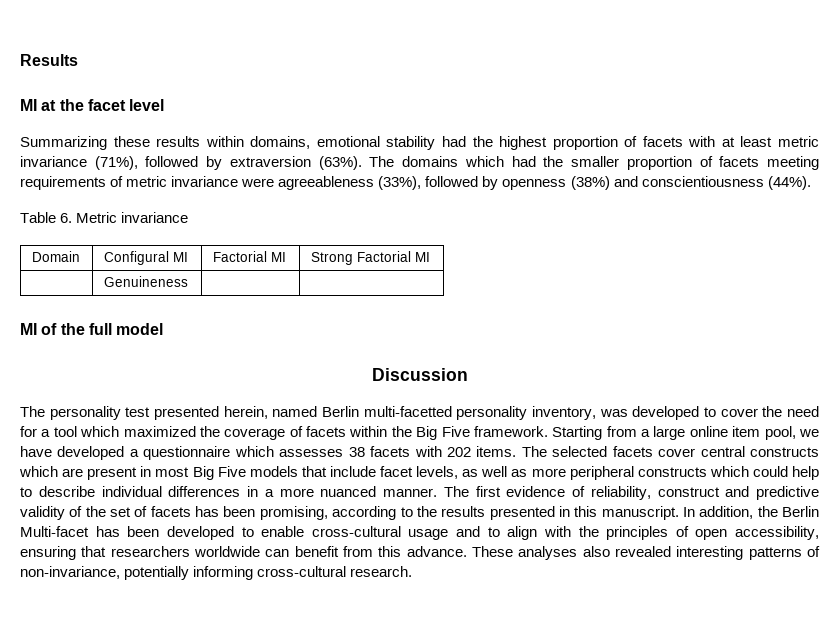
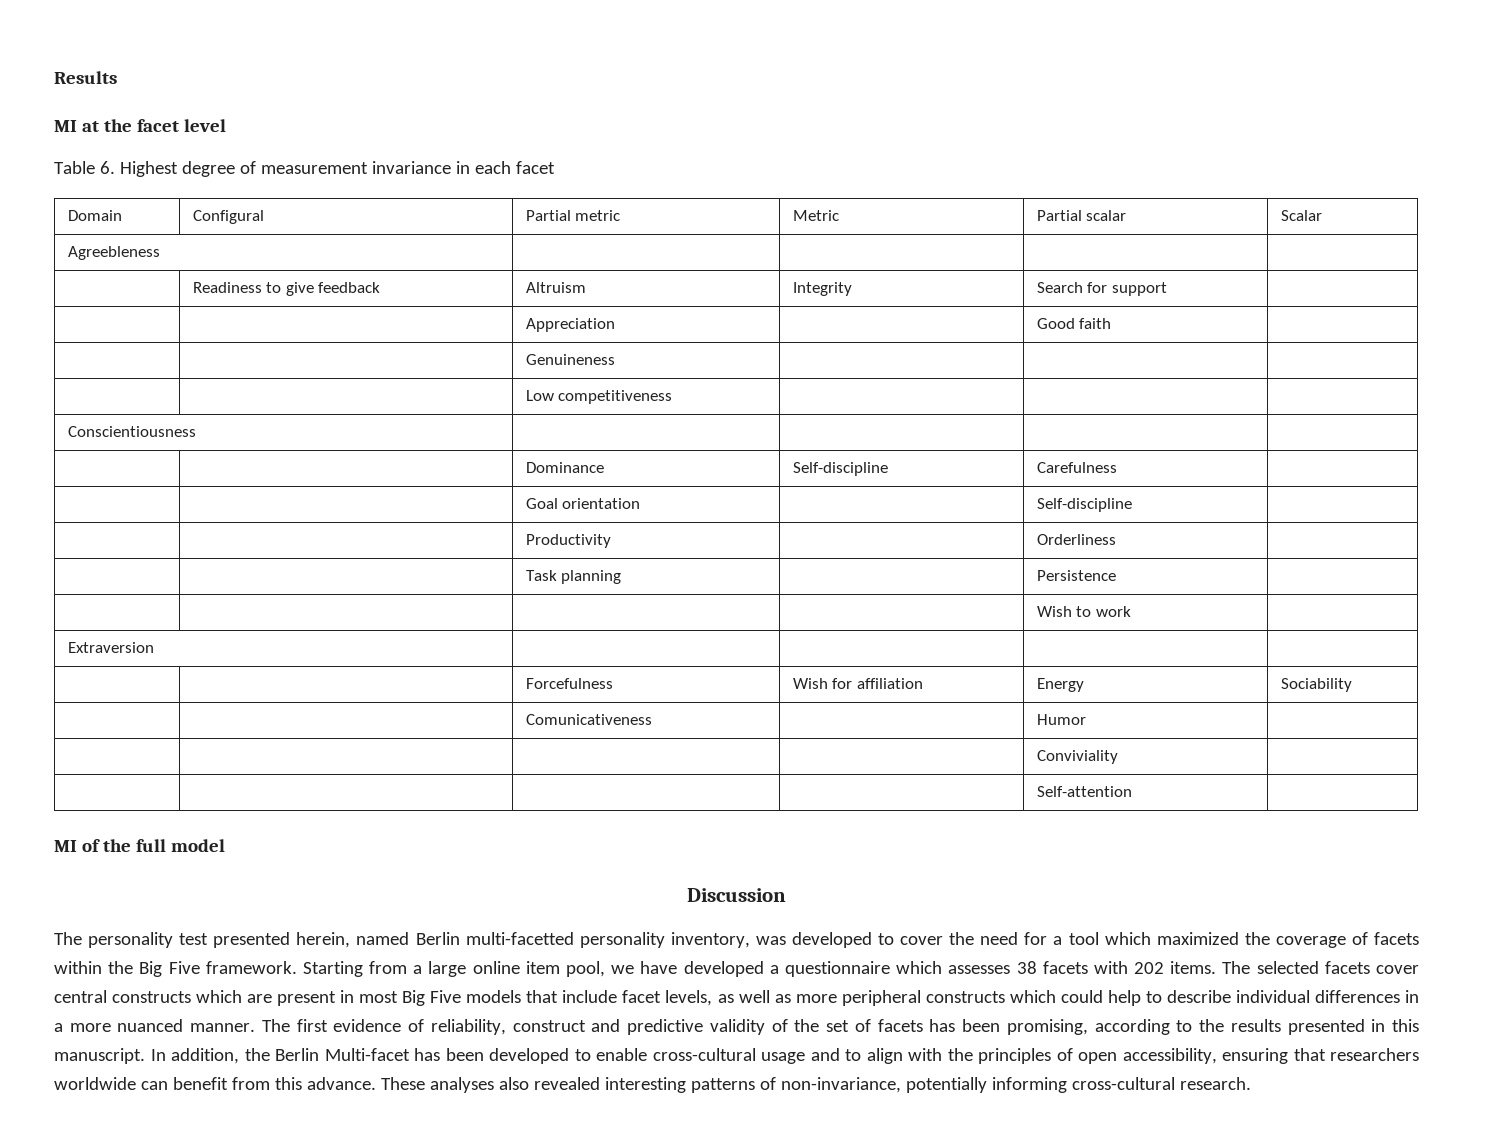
- Summarizing these results within domains, emotional stability had the highest proportion of facets with at least metric invariance (71%), followed by extraversion (63%). The domains which had the smaller proportion of facets meeting requirements of metric invariance were agreeableness (33%), followed by openness (38%) and conscientiousness (44%).
- Table 6. Metric invariance
- Domain | Configural MI | Factorial MI | Strong Factorial MI
- | Genuineness | |
+ Table 6. Highest degree of measurement invariance in each facet
+ Domain | Configural | Partial metric | Metric | Partial scalar | Scalar
+ Agreebleness | | | |
+ | Readiness to give feedback | Altruism | Integrity | Search for support |
+ | | Appreciation | | Good faith |
+ | | Genuineness | | |
+ | | Low competitiveness | | |
+ Conscientiousness | | | |
+ | | Dominance | Self-discipline | Carefulness |
+ | | Goal orientation | | Self-discipline |
+ | | Productivity | | Orderliness |
+ | | Task planning | | Persistence |
+ | | | | Wish to work |
+ Extraversion | | | |
+ | | Forcefulness | Wish for affiliation | Energy | Sociability
+ | | Comunicativeness | | Humor |
+ | | | | Conviviality |
+ | | | | Self-attention |

